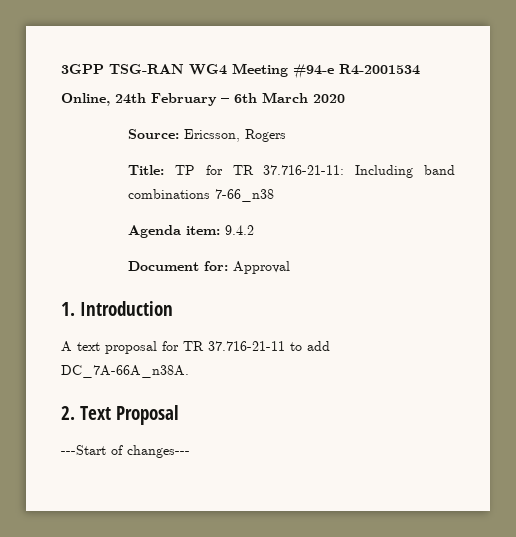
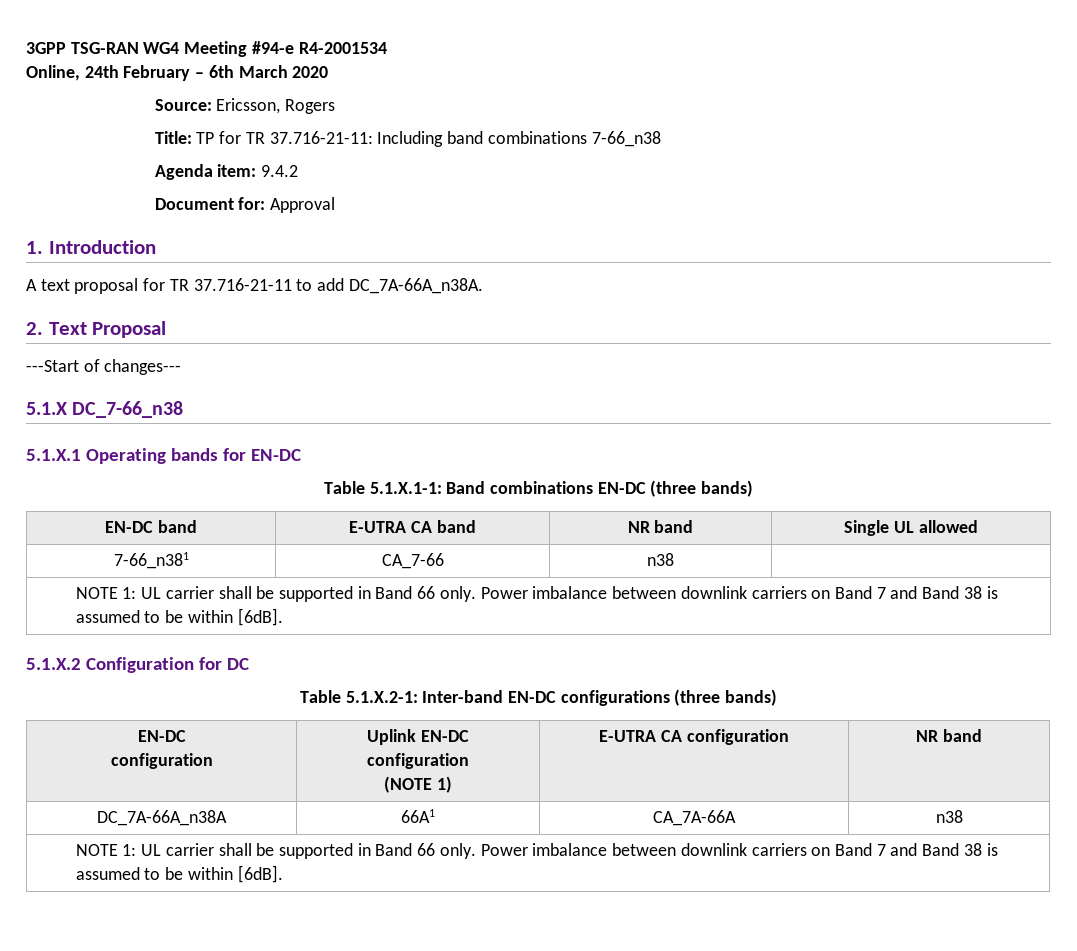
+ 5.1.X DC_7-66_n38
+ 5.1.X.1 Operating bands for EN-DC
+ Table 5.1.X.1-1: Band combinations EN-DC (three bands)
+ EN-DC band | E-UTRA CA band | NR band | Single UL allowed
+ 7-66_n381 | CA_7-66 | n38 |
+ NOTE 1: UL carrier shall be supported in Band 66 only. Power imbalance between downlink carriers on Band 7 and Band 38 is assumed to be within [6dB].
+ 5.1.X.2 Configuration for DC
+ Table 5.1.X.2-1: Inter-band EN-DC configurations (three bands)
+ EN-DC
+ configuration | Uplink EN-DC
+ configuration
+ (NOTE 1) | E-UTRA CA configuration | NR band
+ DC_7A-66A_n38A | 66A1 | CA_7A-66A | n38
+ NOTE 1: UL carrier shall be supported in Band 66 only. Power imbalance between downlink carriers on Band 7 and Band 38 is assumed to be within [6dB].

